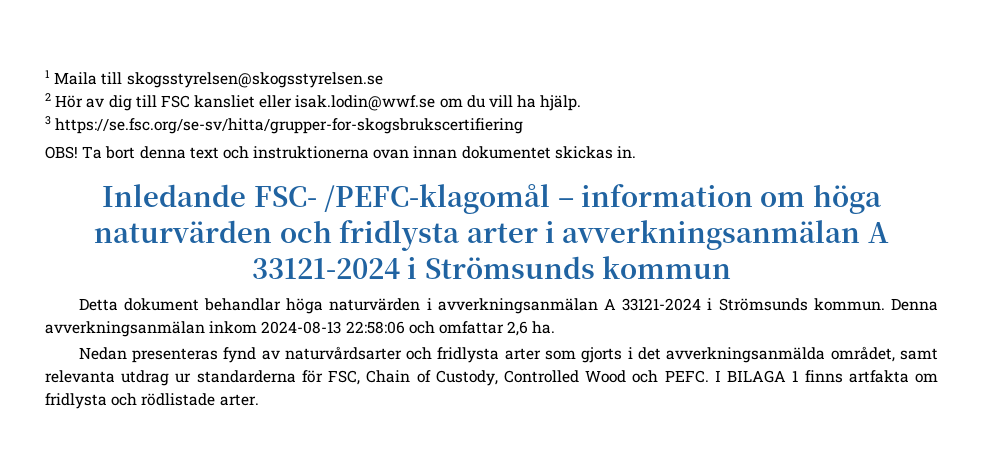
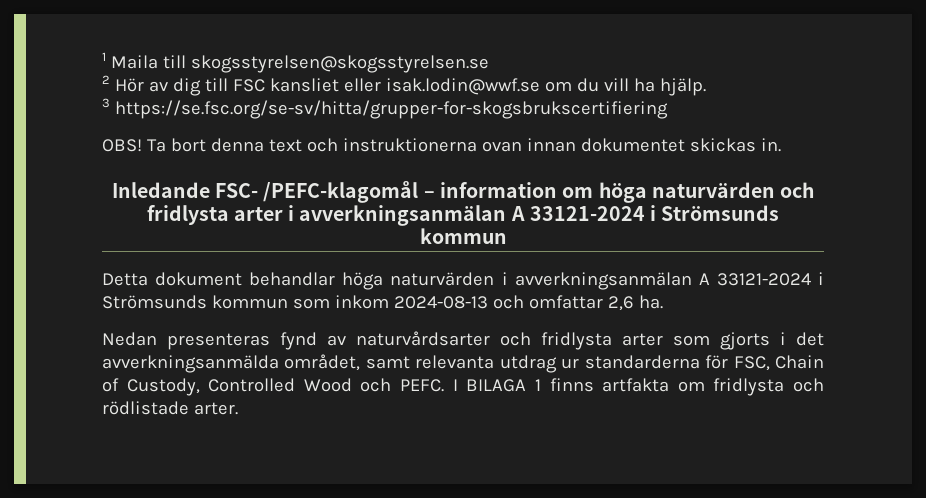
- Detta dokument behandlar höga naturvärden i avverkningsanmälan A 33121-2024 i Strömsunds kommun. Denna avverkningsanmälan inkom 2024-08-13 22:58:06 och omfattar 2,6 ha.
+ Detta dokument behandlar höga naturvärden i avverkningsanmälan A 33121-2024 i Strömsunds kommun som inkom 2024-08-13 och omfattar 2,6 ha.

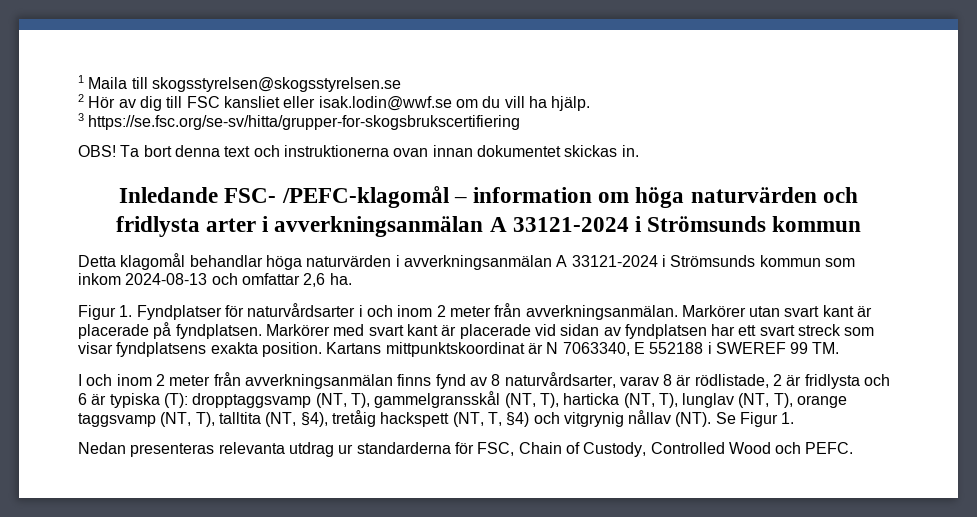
- Detta dokument behandlar höga naturvärden i avverkningsanmälan A 33121-2024 i Strömsunds kommun som inkom 2024-08-13 och omfattar 2,6 ha.
+ Detta klagomål behandlar höga naturvärden i avverkningsanmälan A 33121-2024 i Strömsunds kommun som inkom 2024-08-13 och omfattar 2,6 ha.
- Nedan presenteras fynd av naturvårdsarter och fridlysta arter som gjorts i det avverkningsanmälda området, samt relevanta utdrag ur standarderna för FSC, Chain of Custody, Controlled Wood och PEFC. I BILAGA 1 finns artfakta om fridlysta och rödlistade arter.
+ Figur 1. Fyndplatser för naturvårdsarter i och inom 2 meter från avverkningsanmälan. Markörer utan svart kant är placerade på fyndplatsen. Markörer med svart kant är placerade vid sidan av fyndplatsen har ett svart streck som visar fyndplatsens exakta position. Kartans mittpunktskoordinat är N 7063340, E 552188 i SWEREF 99 TM.
+ I och inom 2 meter från avverkningsanmälan finns fynd av 8 naturvårdsarter, varav 8 är rödlistade, 2 är fridlysta och 6 är typiska (T): dropptaggsvamp (NT, T), gammelgransskål (NT, T), harticka (NT, T), lunglav (NT, T), orange taggsvamp (NT, T), talltita (NT, §4), tretåig hackspett (NT, T, §4) och vitgrynig nållav (NT). Se Figur 1.
+ Nedan presenteras relevanta utdrag ur standarderna för FSC, Chain of Custody, Controlled Wood och PEFC.

